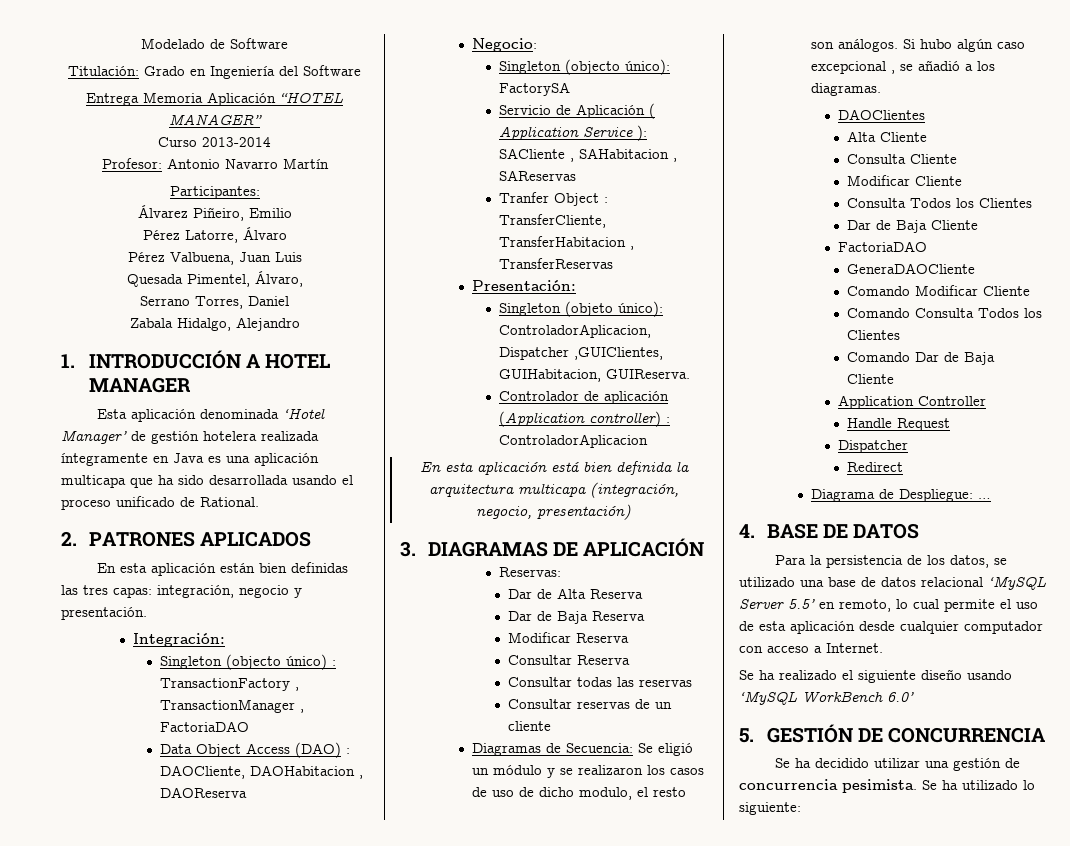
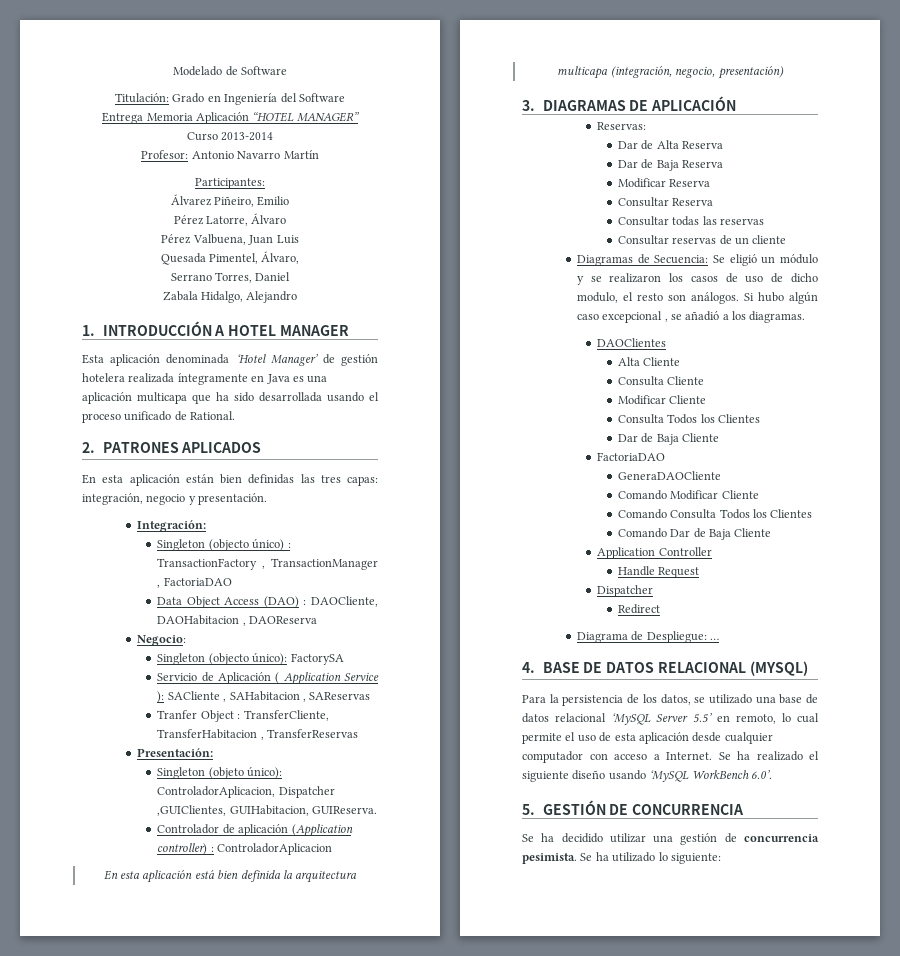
- 4. BASE DE DATOS
+ 4. BASE DE DATOS RELACIONAL (MYSQL)
- Para la persistencia de los datos, se utilizado una base de datos relacional ‘MySQL Server 5.5’ en remoto, lo cual permite el uso de esta aplicación desde cualquier computador con acceso a Internet.
- Se ha realizado el siguiente diseño usando ‘MySQL WorkBench 6.0’
+ Para la persistencia de los datos, se utilizado una base de datos relacional ‘MySQL Server 5.5’ en remoto, lo cual permite el uso de esta aplicación desde cualquier computador con acceso a Internet. Se ha realizado el siguiente diseño usando ‘MySQL WorkBench 6.0’.

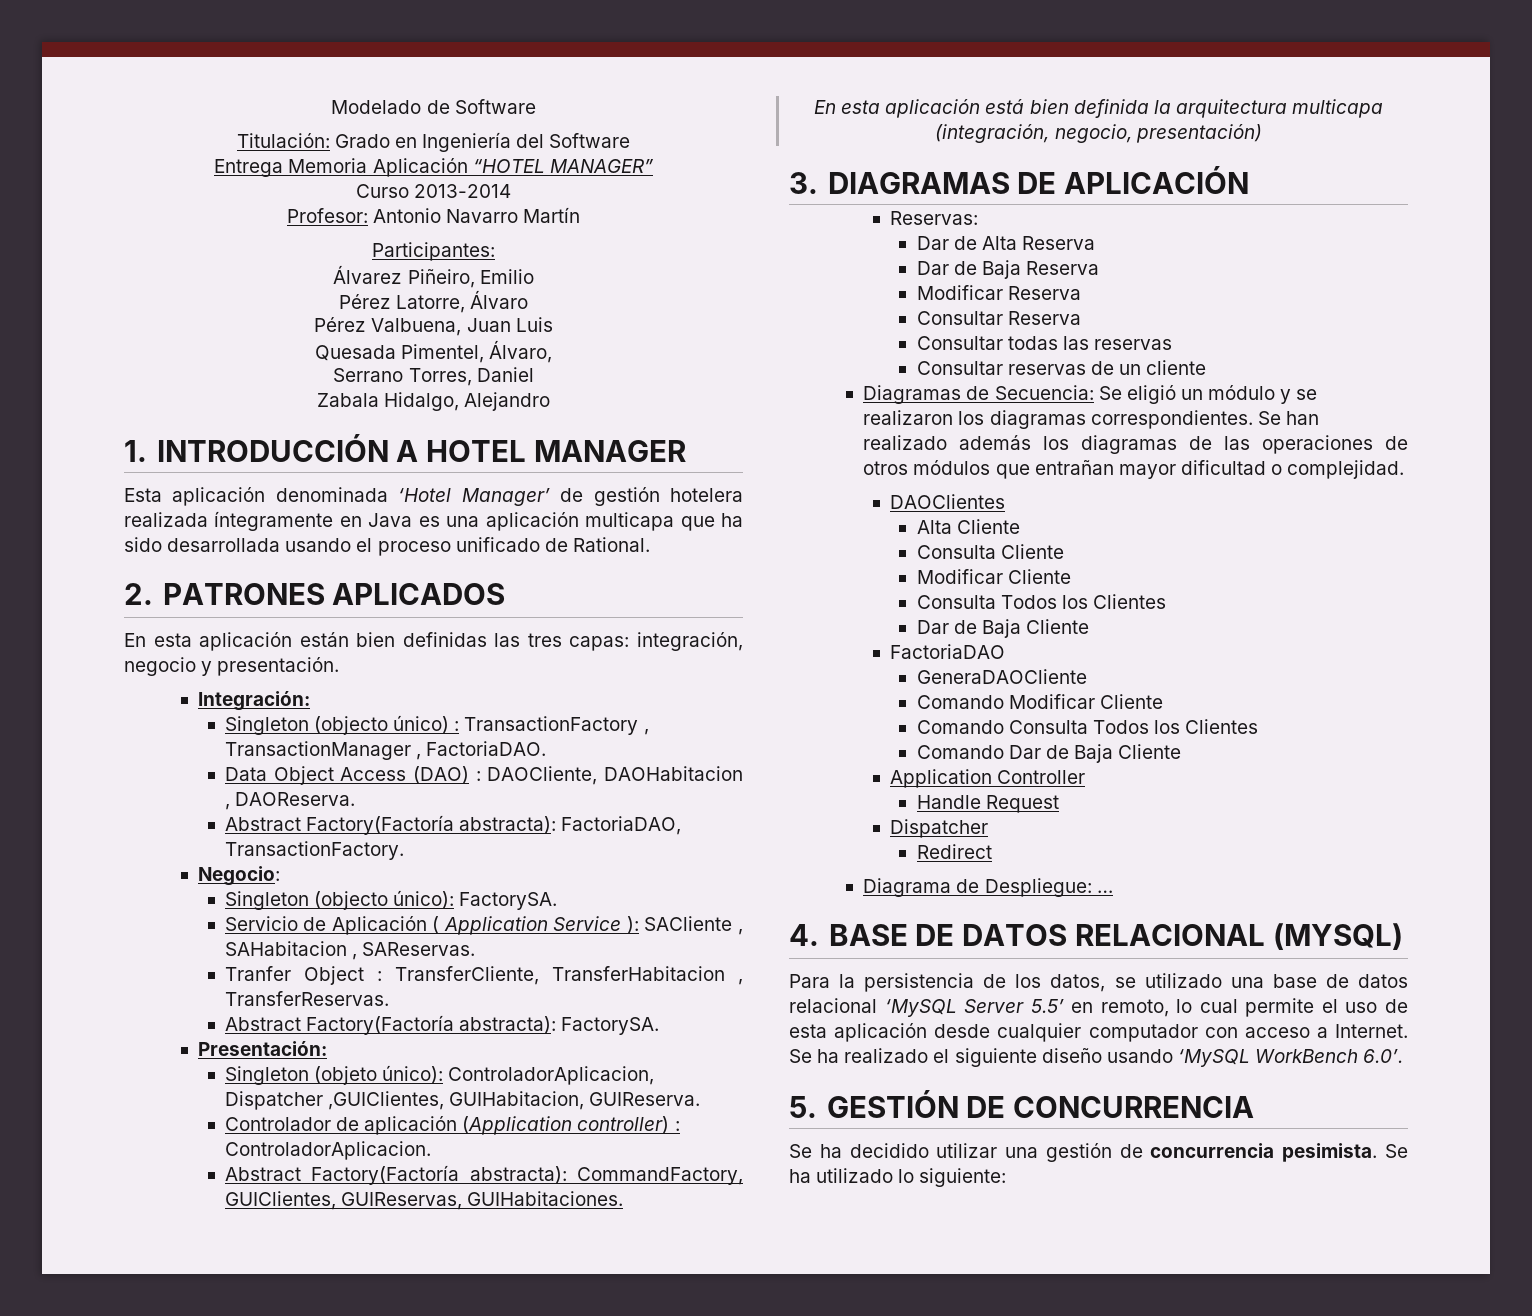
- Singleton (objecto único) : TransactionFactory , TransactionManager , FactoriaDAO
+ Singleton (objecto único) : TransactionFactory , TransactionManager , FactoriaDAO.
- Data Object Access (DAO) : DAOCliente, DAOHabitacion , DAOReserva
+ Data Object Access (DAO) : DAOCliente, DAOHabitacion , DAOReserva.
+ Abstract Factory(Factoría abstracta): FactoriaDAO, TransactionFactory.
- Singleton (objecto único): FactorySA
+ Singleton (objecto único): FactorySA.
- Servicio de Aplicación ( Application Service ): SACliente , SAHabitacion , SAReservas
+ Servicio de Aplicación ( Application Service ): SACliente , SAHabitacion , SAReservas.
- Tranfer Object : TransferCliente, TransferHabitacion , TransferReservas
+ Tranfer Object : TransferCliente, TransferHabitacion , TransferReservas.
+ Abstract Factory(Factoría abstracta): FactorySA.
- Controlador de aplicación (Application controller) : ControladorAplicacion
+ Controlador de aplicación (Application controller) : ControladorAplicacion.
+ Abstract Factory(Factoría abstracta): CommandFactory, GUIClientes, GUIReservas, GUIHabitaciones.
- Diagramas de Secuencia: Se eligió un módulo y se realizaron los casos de uso de dicho modulo, el resto son análogos. Si hubo algún caso excepcional , se añadió a los diagramas.
+ Diagramas de Secuencia: Se eligió un módulo y se realizaron los diagramas correspondientes. Se han realizado además los diagramas de las operaciones de otros módulos que entrañan mayor dificultad o complejidad.

